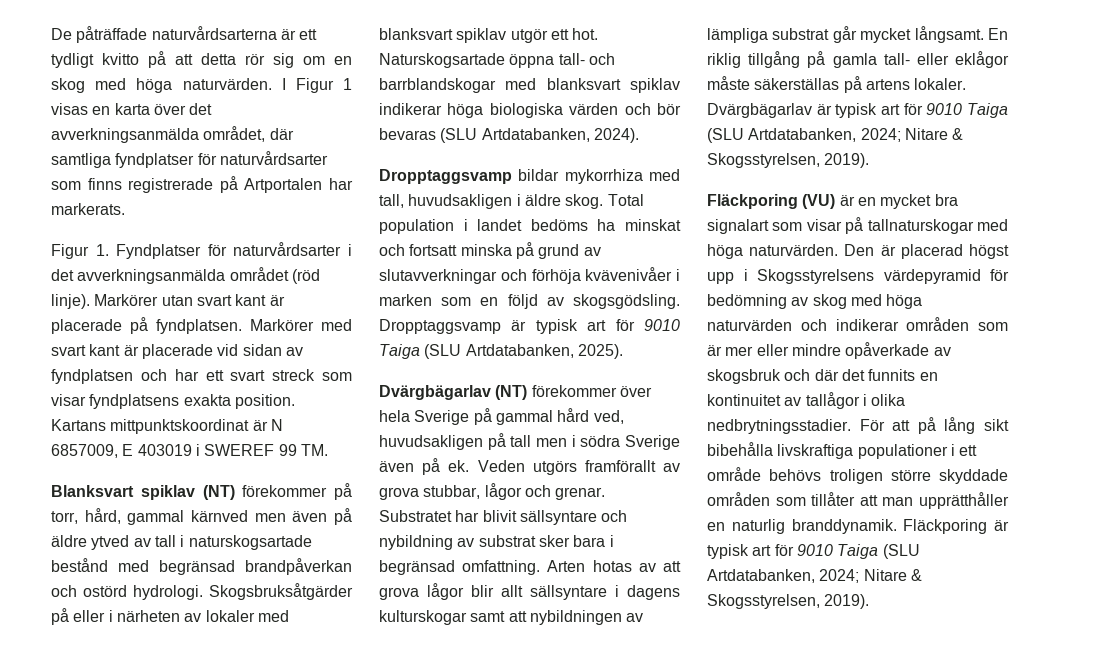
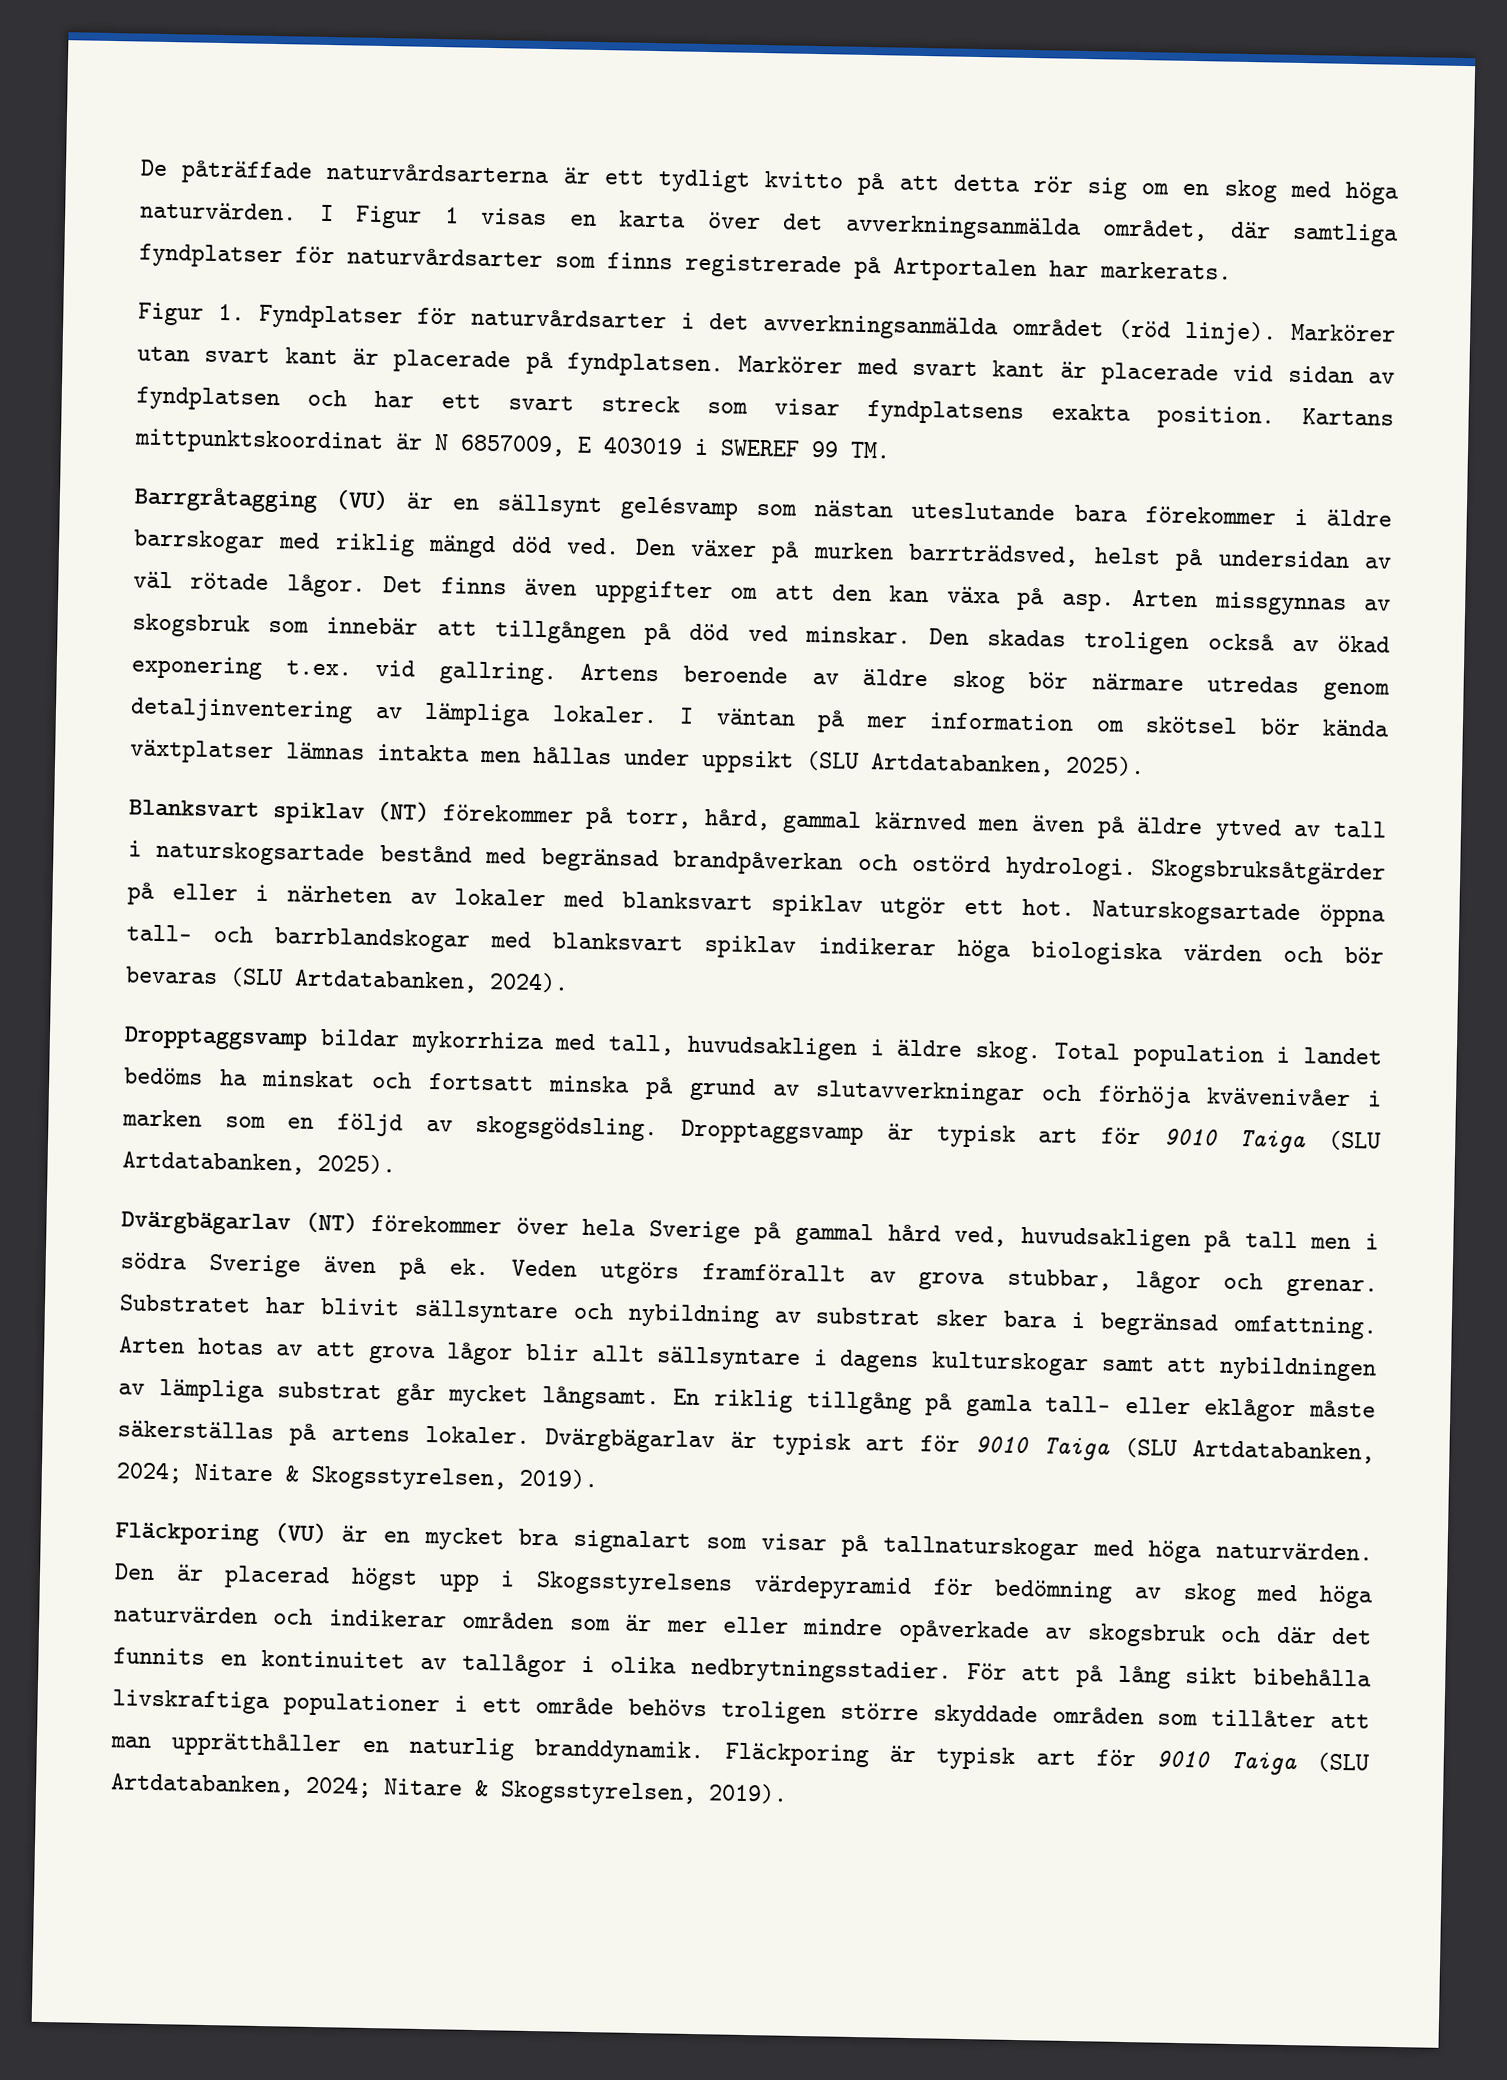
+ Barrgråtagging (VU) är en sällsynt gelésvamp som nästan uteslutande bara förekommer i äldre barrskogar med riklig mängd död ved. Den växer på murken barrträdsved, helst på undersidan av väl rötade lågor. Det finns även uppgifter om att den kan växa på asp. Arten missgynnas av skogsbruk som innebär att tillgången på död ved minskar. Den skadas troligen också av ökad exponering t.ex. vid gallring. Artens beroende av äldre skog bör närmare utredas genom detaljinventering av lämpliga lokaler. I väntan på mer information om skötsel bör kända växtplatser lämnas intakta men hållas under uppsikt (SLU Artdatabanken, 2025).

